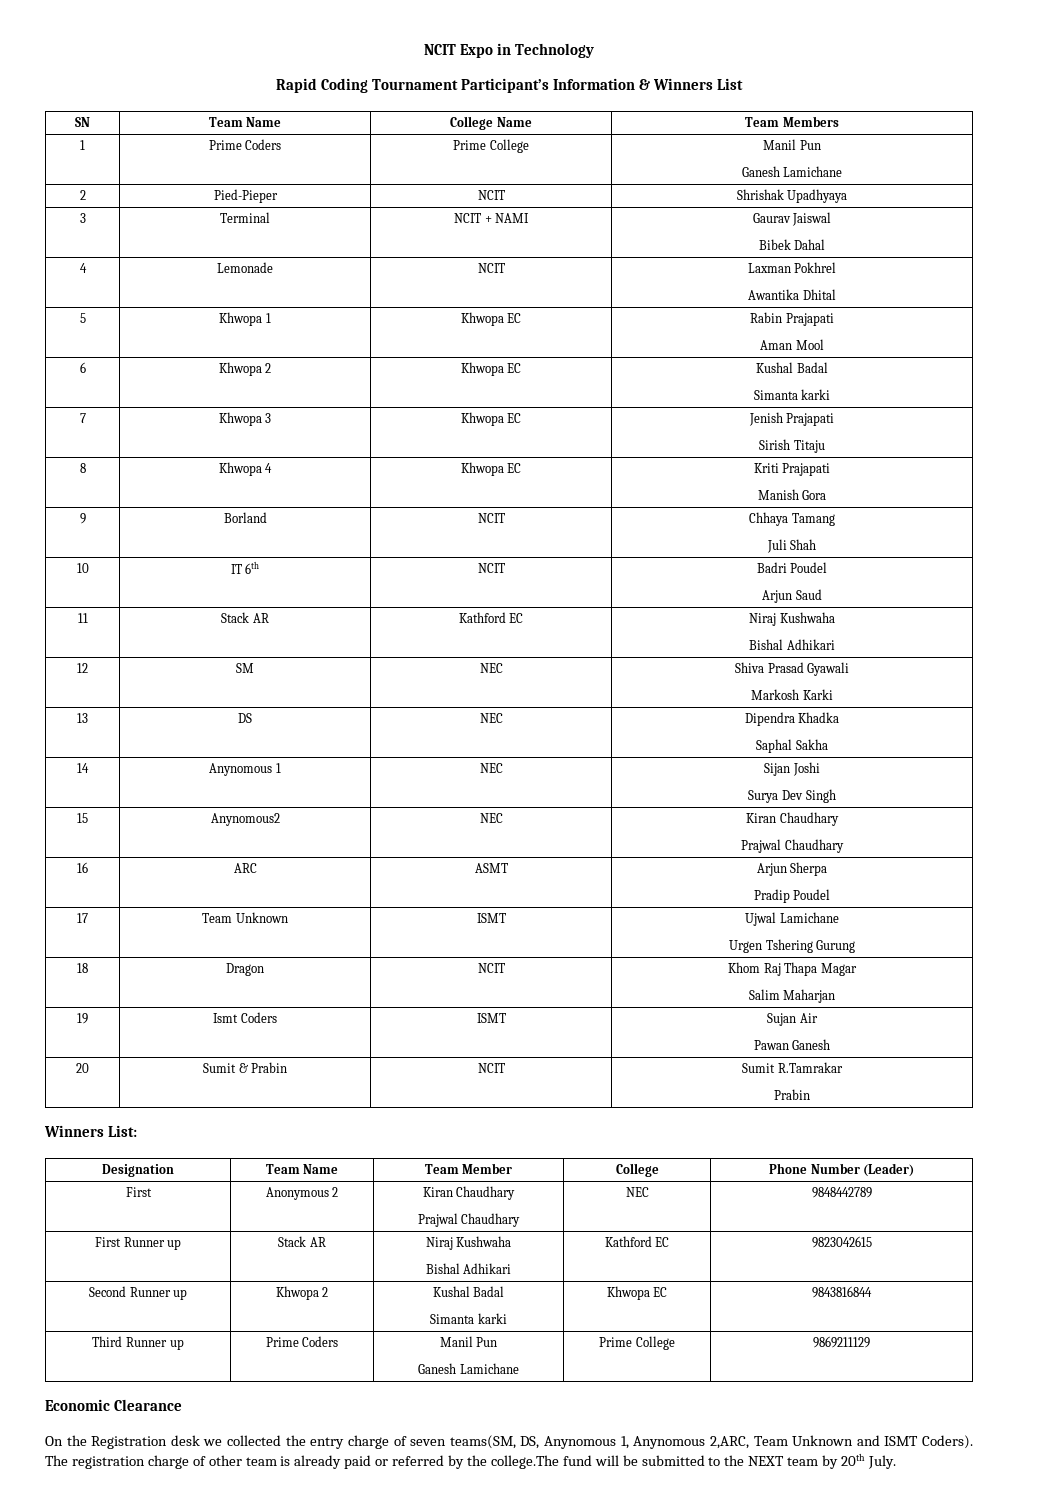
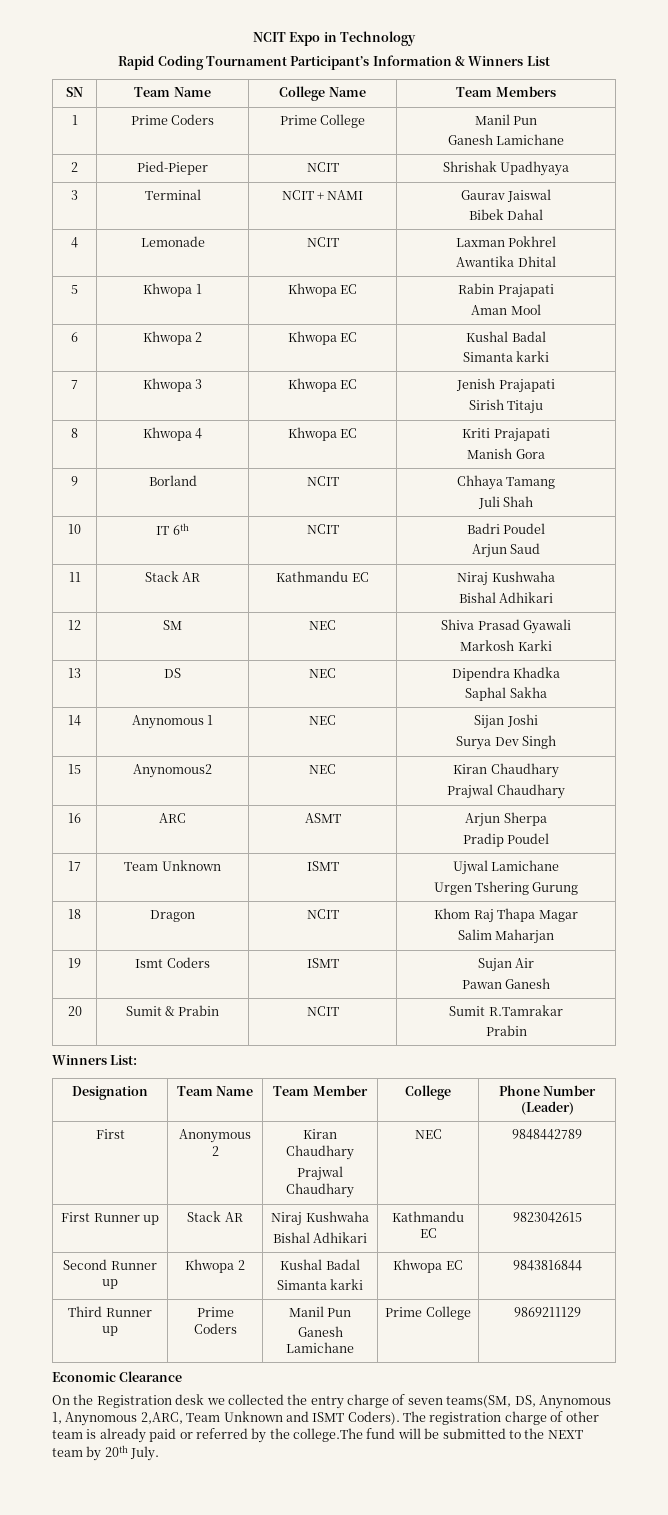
- 11 | Stack AR | Kathford EC | Niraj Kushwaha
+ 11 | Stack AR | Kathmandu EC | Niraj Kushwaha
  First Runner up | Stack AR | Niraj Kushwaha
- Bishal Adhikari | Kathford EC | 9823042615
+ Bishal Adhikari | Kathmandu EC | 9823042615

